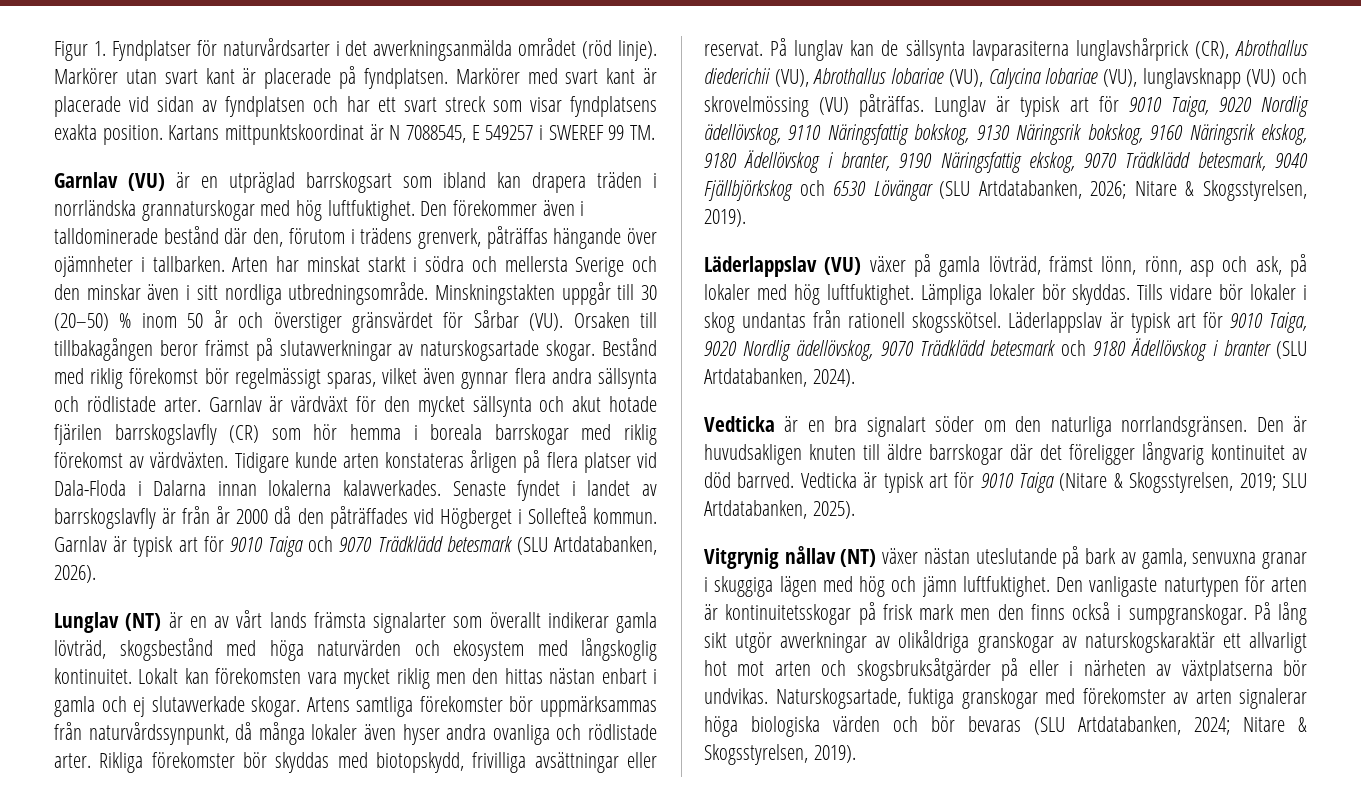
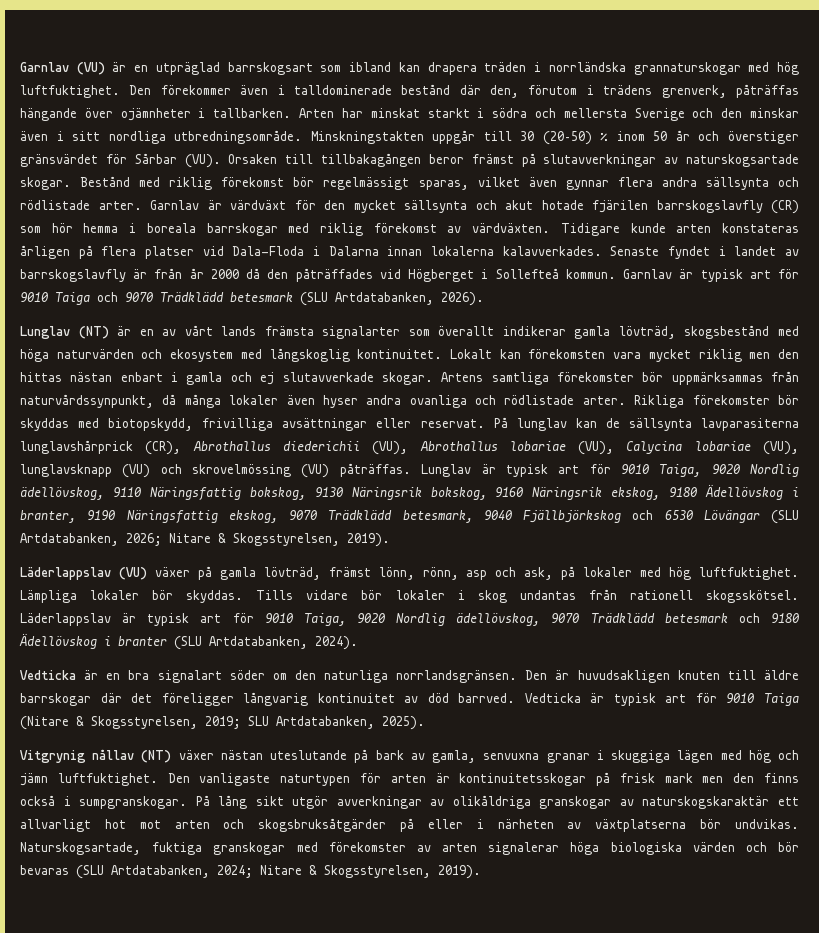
- Figur 1. Fyndplatser för naturvårdsarter i det avverkningsanmälda området (röd linje). Markörer utan svart kant är placerade på fyndplatsen. Markörer med svart kant är placerade vid sidan av fyndplatsen och har ett svart streck som visar fyndplatsens exakta position. Kartans mittpunktskoordinat är N 7088545, E 549257 i SWEREF 99 TM.

